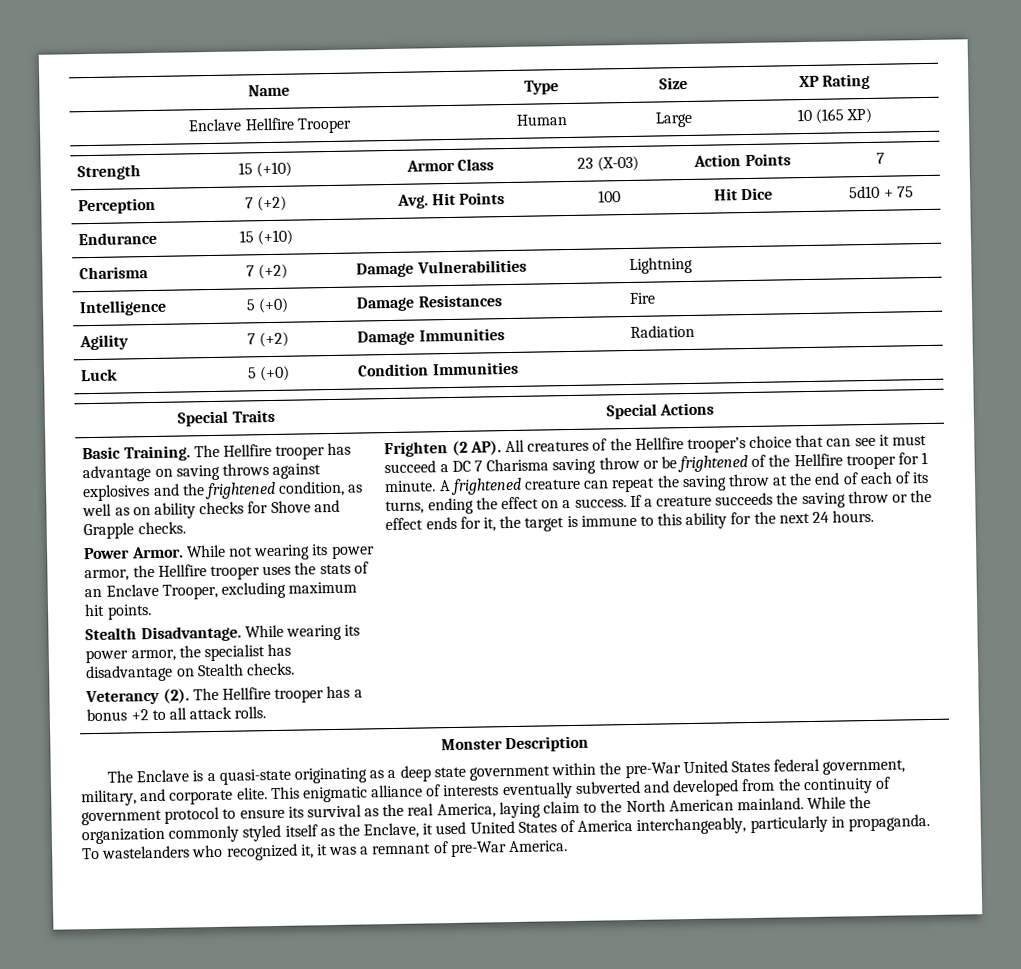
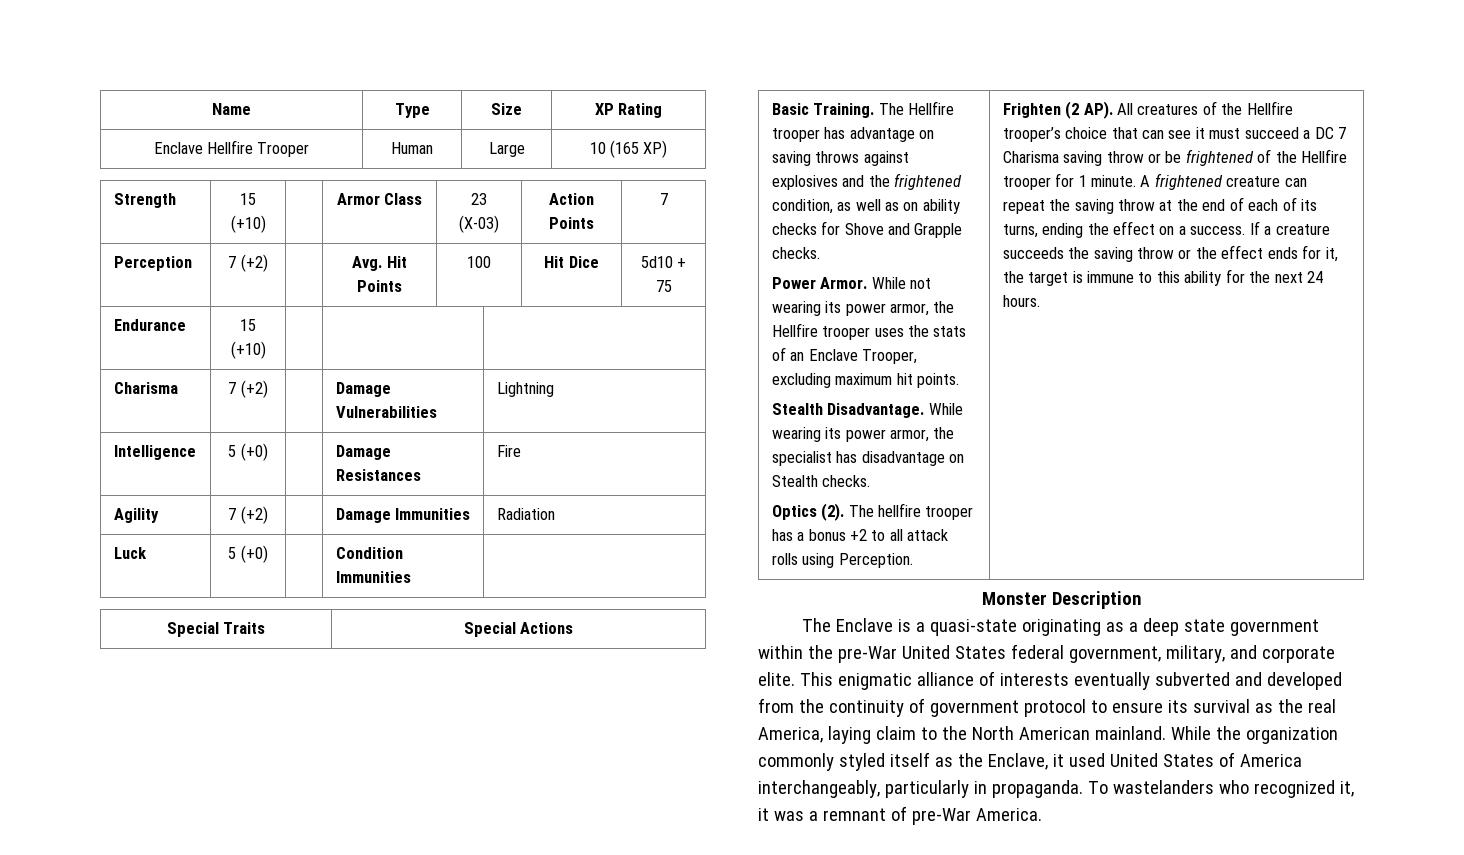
- Veterancy (2).
+ Optics (2).
- The Hellfire trooper has a bonus +2 to all attack rolls.
+ The hellfire trooper has a bonus +2 to all attack rolls using Perception.

